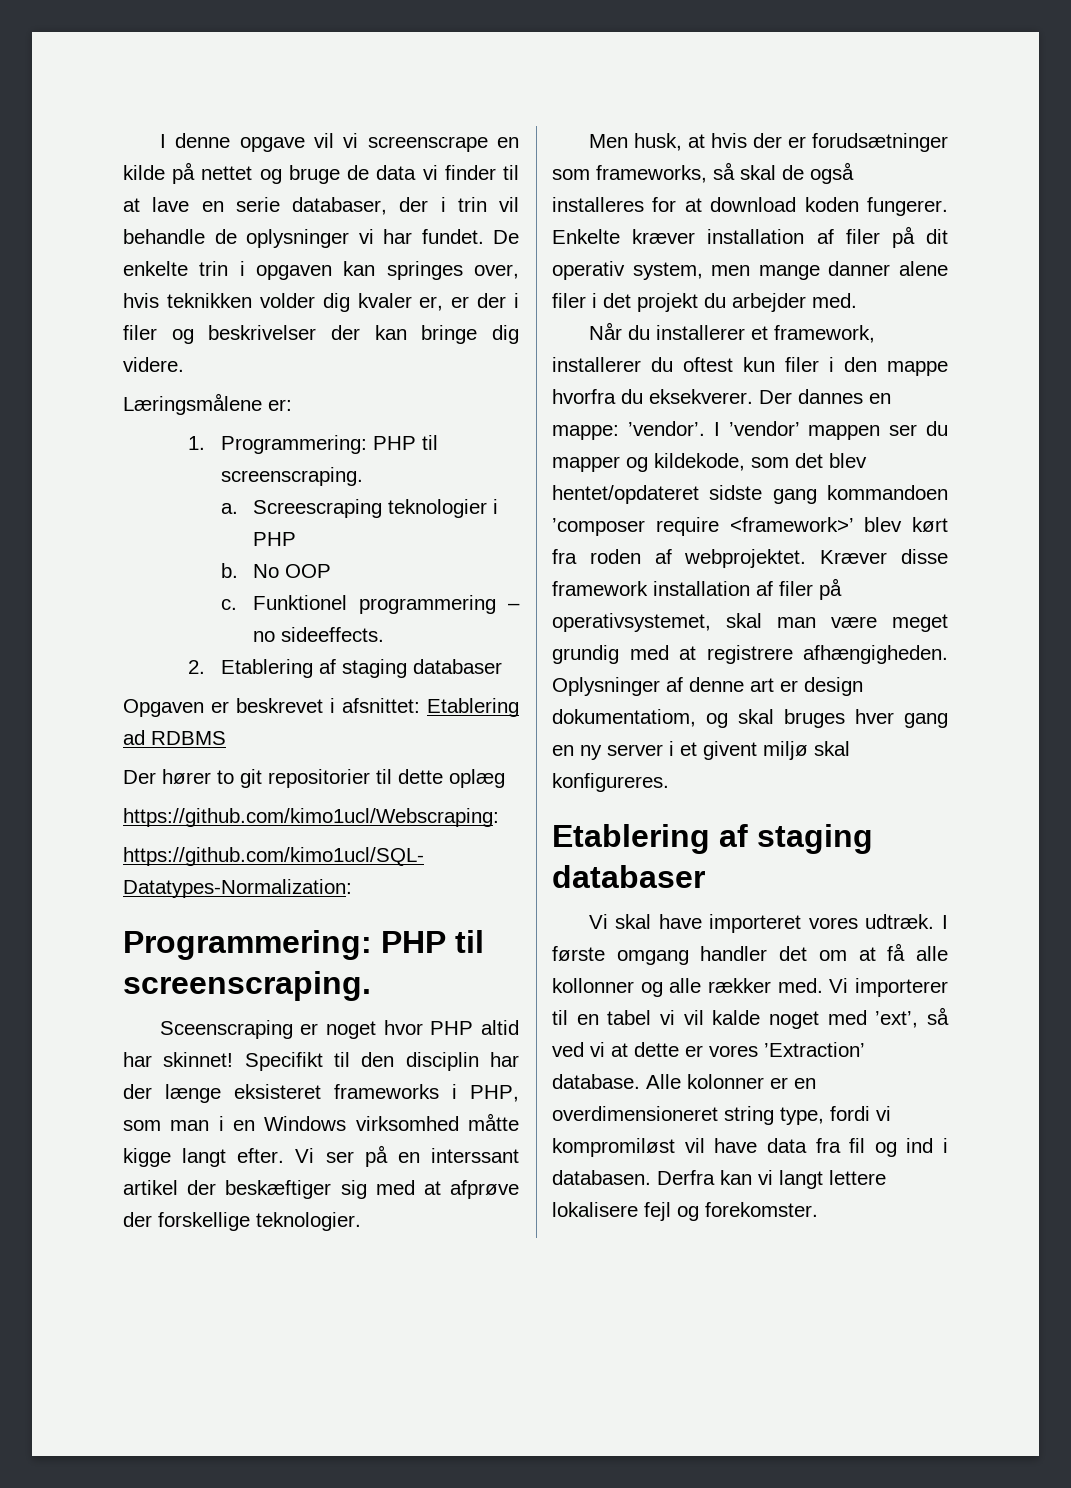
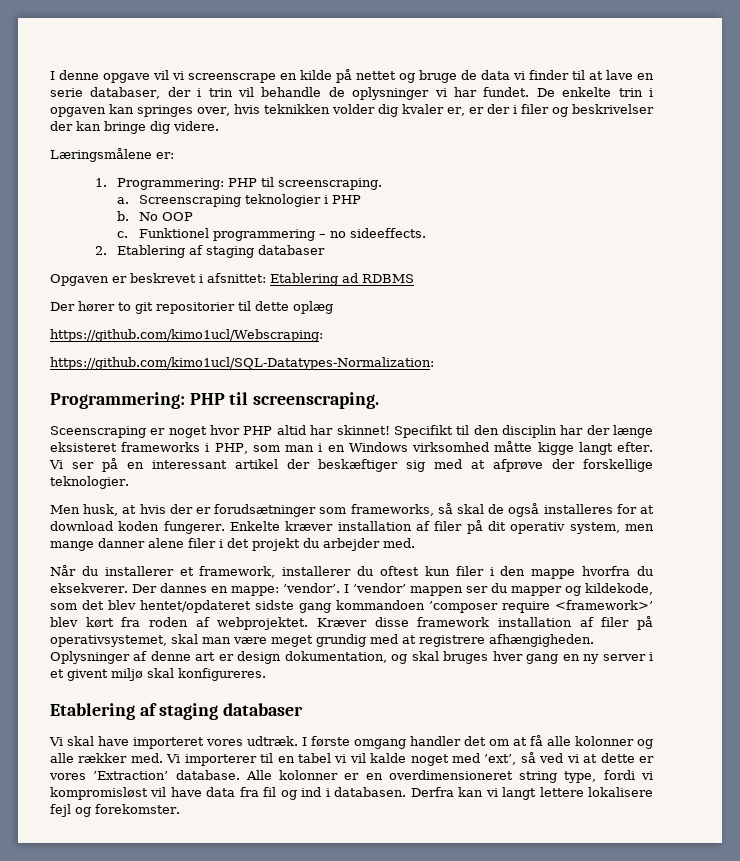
- Screescraping teknologier i PHP
+ Screenscraping teknologier i PHP
- Vi ser på en interssant artikel der beskæftiger sig med at afprøve der forskellige teknologier.
+ Vi ser på en interessant artikel der beskæftiger sig med at afprøve der forskellige teknologier.
- Oplysninger af denne art er design dokumentatiom, og skal bruges hver gang en ny server i et givent miljø skal konfigureres.
+ Oplysninger af denne art er design dokumentation, og skal bruges hver gang en ny server i et givent miljø skal konfigureres.
- I første omgang handler det om at få alle kollonner og alle rækker med.
+ I første omgang handler det om at få alle kolonner og alle rækker med.
- Alle kolonner er en overdimensioneret string type, fordi vi kompromiløst vil have data fra fil og ind i databasen.
+ Alle kolonner er en overdimensioneret string type, fordi vi kompromisløst vil have data fra fil og ind i databasen.

